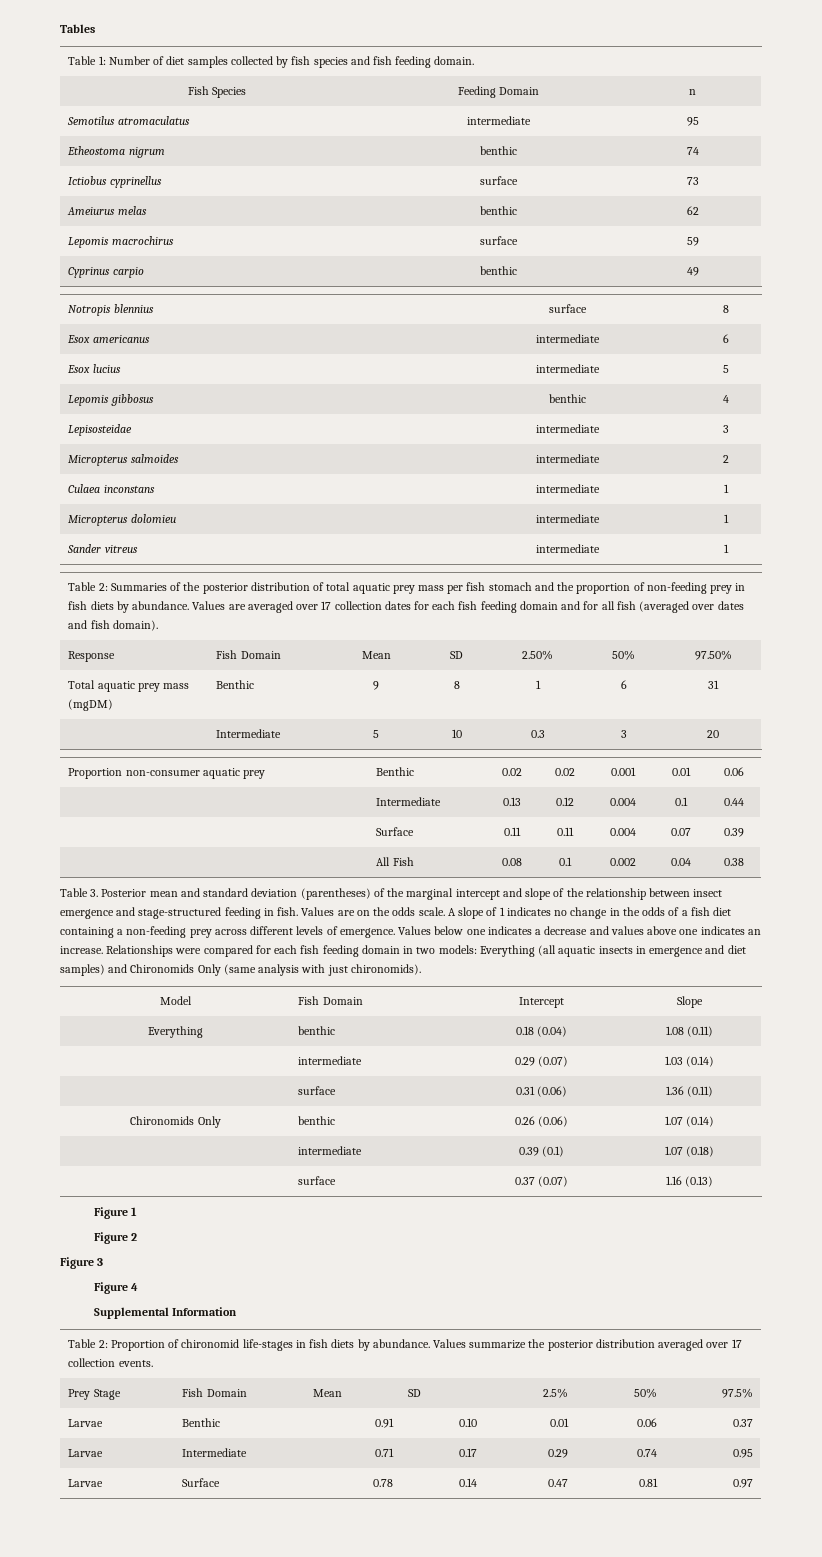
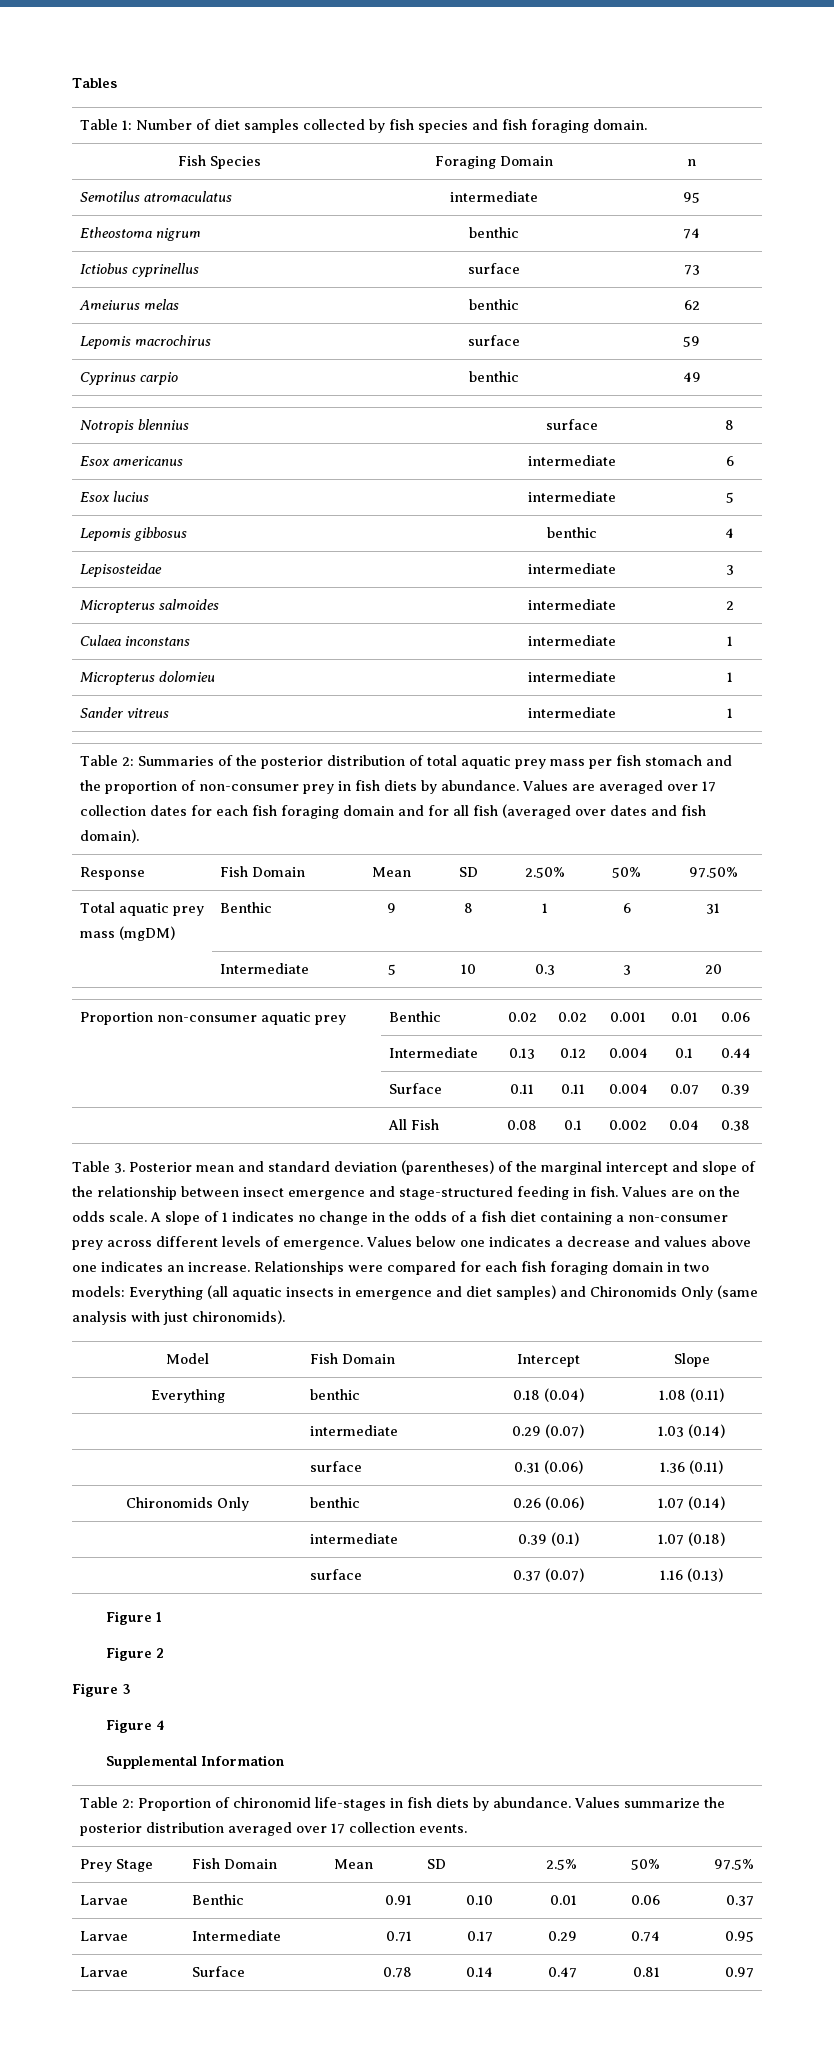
- Table 1: Number of diet samples collected by fish species and fish feeding domain.
+ Table 1: Number of diet samples collected by fish species and fish foraging domain.
- Fish Species | Feeding Domain | n
+ Fish Species | Foraging Domain | n
- Table 2: Summaries of the posterior distribution of total aquatic prey mass per fish stomach and the proportion of non-feeding prey in fish diets by abundance.
+ Table 2: Summaries of the posterior distribution of total aquatic prey mass per fish stomach and the proportion of non-consumer prey in fish diets by abundance.
- Values are averaged over 17 collection dates for each fish feeding domain and for all fish (averaged over dates and fish domain).
+ Values are averaged over 17 collection dates for each fish foraging domain and for all fish (averaged over dates and fish domain).
- A slope of 1 indicates no change in the odds of a fish diet containing a non-feeding prey across different levels of emergence.
+ A slope of 1 indicates no change in the odds of a fish diet containing a non-consumer prey across different levels of emergence.
- Relationships were compared for each fish feeding domain in two models: Everything (all aquatic insects in emergence and diet samples) and Chironomids Only (same analysis with just chironomids).
+ Relationships were compared for each fish foraging domain in two models: Everything (all aquatic insects in emergence and diet samples) and Chironomids Only (same analysis with just chironomids).

